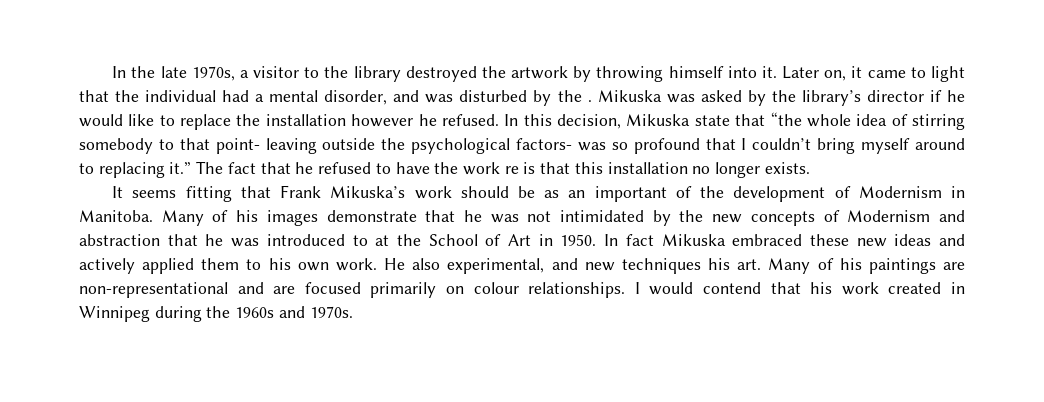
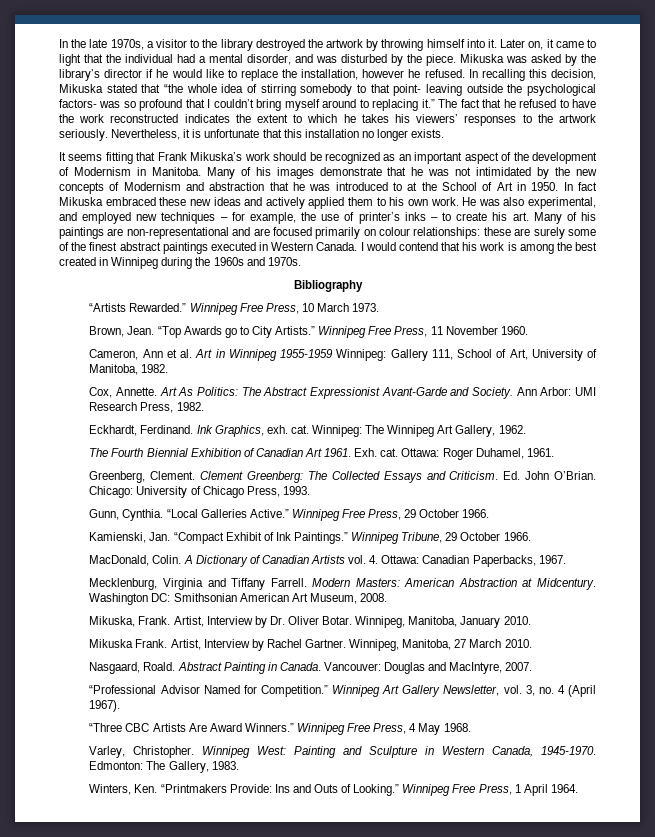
- Later on, it came to light that the individual had a mental disorder, and was disturbed by the .
+ Later on, it came to light that the individual had a mental disorder, and was disturbed by the piece.
- Mikuska was asked by the library’s director if he would like to replace the installation however he refused.
+ Mikuska was asked by the library’s director if he would like to replace the installation, however he refused.
- In this decision, Mikuska state that “the whole idea of stirring somebody to that point- leaving outside the psychological factors- was so profound that I couldn’t bring myself around to replacing it.”
+ In recalling this decision, Mikuska stated that “the whole idea of stirring somebody to that point- leaving outside the psychological factors- was so profound that I couldn’t bring myself around to replacing it.”
- The fact that he refused to have the work re is that this installation no longer exists.
+ The fact that he refused to have the work reconstructed indicates the extent to which he takes his viewers’ responses to the artwork seriously. Nevertheless, it is unfortunate that this installation no longer exists.
- It seems fitting that Frank Mikuska’s work should be as an important of the development of Modernism in Manitoba.
+ It seems fitting that Frank Mikuska’s work should be recognized as an important aspect of the development of Modernism in Manitoba.
- He also experimental, and new techniques his art. Many of his paintings are non-representational and are focused primarily on colour relationships.
+ He was also experimental, and employed new techniques – for example, the use of printer’s inks – to create his art. Many of his paintings are non-representational and are focused primarily on colour relationships: these are surely some of the finest abstract paintings executed in Western Canada.
- I would contend that his work created in Winnipeg during the 1960s and 1970s.
+ I would contend that his work is among the best created in Winnipeg during the 1960s and 1970s.
+ Bibliography
+ “Artists Rewarded.” Winnipeg Free Press, 10 March 1973.
+ Brown, Jean. “Top Awards go to City Artists.” Winnipeg Free Press, 11 November 1960.
+ Cameron, Ann et al. Art in Winnipeg 1955-1959 Winnipeg: Gallery 111, School of Art, University of Manitoba, 1982.
+ Cox, Annette. Art As Politics: The Abstract Expressionist Avant-Garde and Society. Ann Arbor: UMI Research Press, 1982.
+ Eckhardt, Ferdinand. Ink Graphics, exh. cat. Winnipeg: The Winnipeg Art Gallery, 1962.
+ The Fourth Biennial Exhibition of Canadian Art 1961. Exh. cat. Ottawa: Roger Duhamel, 1961.
+ Greenberg, Clement. Clement Greenberg: The Collected Essays and Criticism. Ed. John O’Brian. Chicago: University of Chicago Press, 1993.
+ Gunn, Cynthia. “Local Galleries Active.” Winnipeg Free Press, 29 October 1966.
+ Kamienski, Jan. “Compact Exhibit of Ink Paintings.” Winnipeg Tribune, 29 October 1966.
+ MacDonald, Colin. A Dictionary of Canadian Artists vol. 4. Ottawa: Canadian Paperbacks, 1967.
+ Mecklenburg, Virginia and Tiffany Farrell. Modern Masters: American Abstraction at Midcentury. Washington DC: Smithsonian American Art Museum, 2008.
+ Mikuska, Frank. Artist, Interview by Dr. Oliver Botar. Winnipeg, Manitoba, January 2010.
+ Mikuska Frank. Artist, Interview by Rachel Gartner. Winnipeg, Manitoba, 27 March 2010.
+ Nasgaard, Roald. Abstract Painting in Canada. Vancouver: Douglas and MacIntyre, 2007.
+ “Professional Advisor Named for Competition.” Winnipeg Art Gallery Newsletter, vol. 3, no. 4 (April 1967).
+ “Three CBC Artists Are Award Winners.” Winnipeg Free Press, 4 May 1968.
+ Varley, Christopher. Winnipeg West: Painting and Sculpture in Western Canada, 1945-1970. Edmonton: The Gallery, 1983.
+ Winters, Ken. “Printmakers Provide: Ins and Outs of Looking.” Winnipeg Free Press, 1 April 1964.

